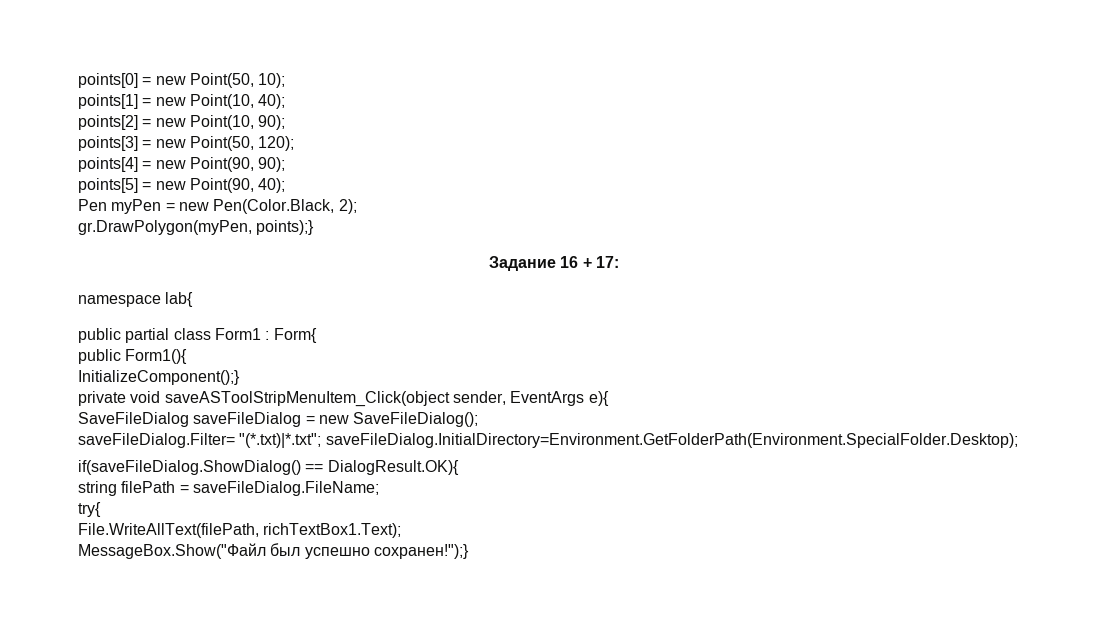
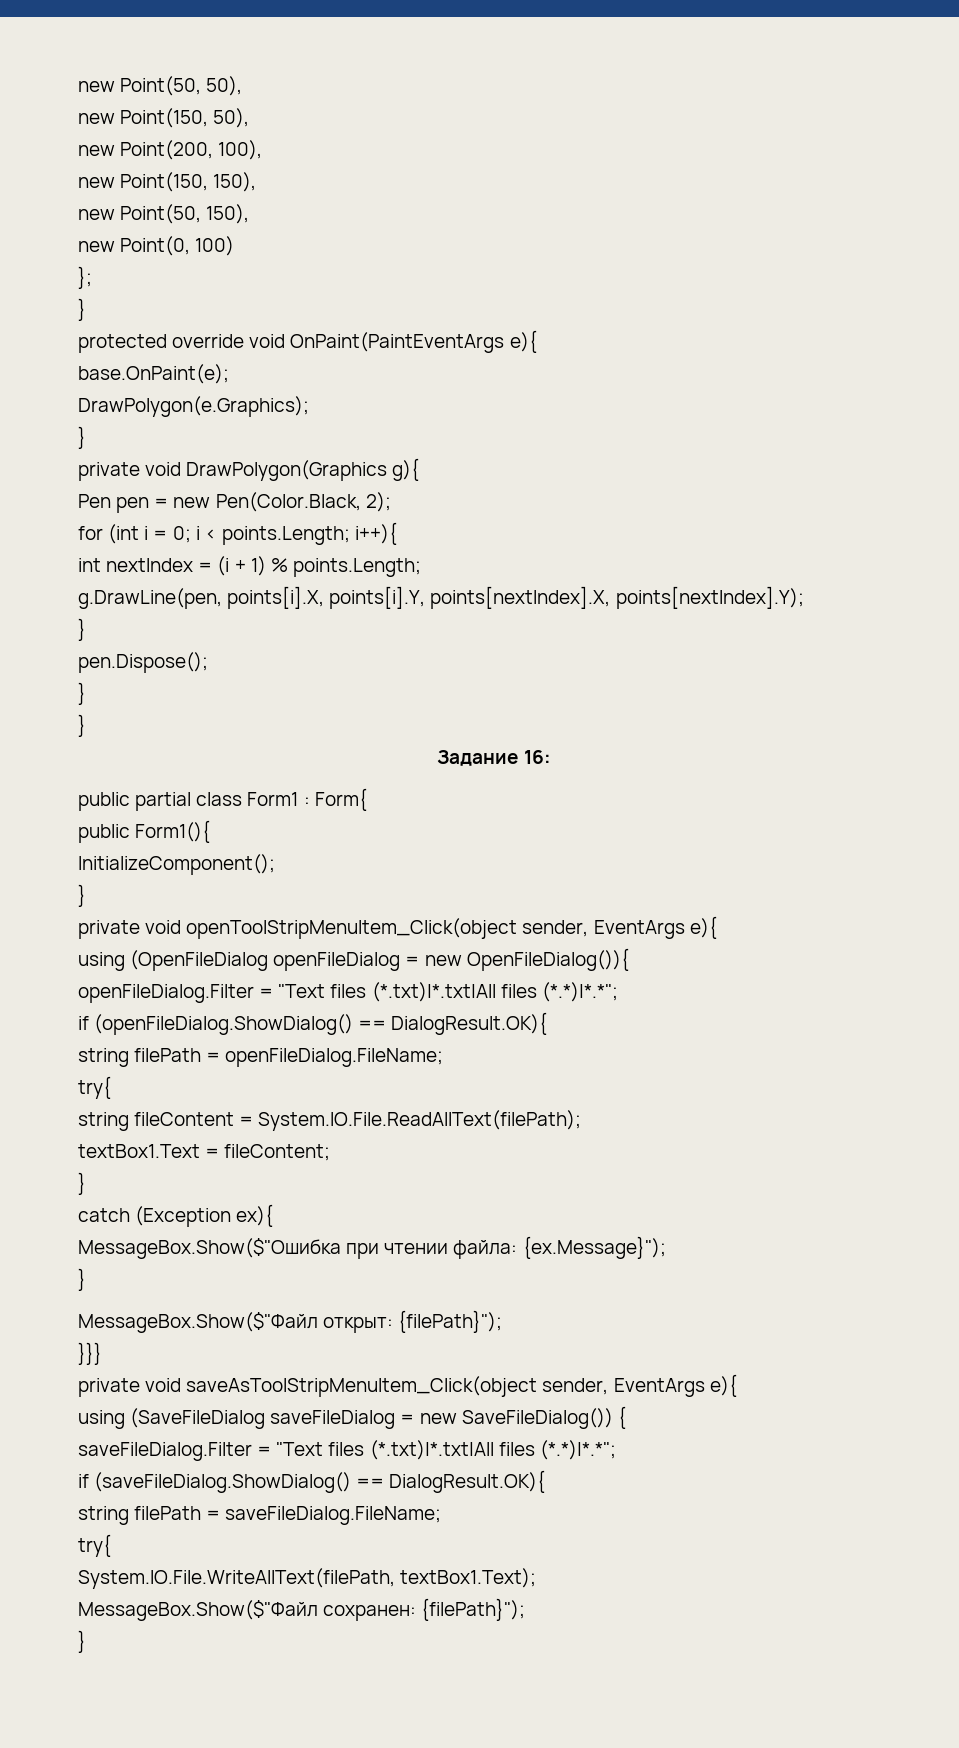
- points[0] = new Point(50, 10);
- points[1] = new Point(10, 40);
- points[2] = new Point(10, 90);
- points[3] = new Point(50, 120);
- points[4] = new Point(90, 90);
- points[5] = new Point(90, 40);
+ new Point(50, 50),
+ new Point(150, 50),
+ new Point(200, 100),
+ new Point(150, 150),
+ new Point(50, 150),
+ new Point(0, 100)
+ };
+ }
+ protected override void OnPaint(PaintEventArgs e){
+ base.OnPaint(e);
+ DrawPolygon(e.Graphics);
+ }
+ private void DrawPolygon(Graphics g){
- Pen myPen = new Pen(Color.Black, 2);
+ Pen pen = new Pen(Color.Black, 2);
- gr.DrawPolygon(myPen, points);}
- Задание 16 + 17:
- namespace lab{
+ for (int i = 0; i < points.Length; i++){
+ int nextIndex = (i + 1) % points.Length;
+ g.DrawLine(pen, points[i].X, points[i].Y, points[nextIndex].X, points[nextIndex].Y);
+ }
+ pen.Dispose();
+ }
+ }
+ Задание 16:
- InitializeComponent();}
- private void saveASToolStripMenuItem_Click(object sender, EventArgs e){
- SaveFileDialog saveFileDialog = new SaveFileDialog();
- saveFileDialog.Filter= "(*.txt)|*.txt"; saveFileDialog.InitialDirectory=Environment.GetFolderPath(Environment.SpecialFolder.Desktop);
- if(saveFileDialog.ShowDialog() == DialogResult.OK){
+ InitializeComponent();
+ }
+ private void openToolStripMenuItem_Click(object sender, EventArgs e){
+ using (OpenFileDialog openFileDialog = new OpenFileDialog()){
+ openFileDialog.Filter = "Text files (*.txt)|*.txt|All files (*.*)|*.*";
+ if (openFileDialog.ShowDialog() == DialogResult.OK){
+ string filePath = openFileDialog.FileName;
+ try{
+ string fileContent = System.IO.File.ReadAllText(filePath);
+ textBox1.Text = fileContent;
+ }
+ catch (Exception ex){
+ MessageBox.Show($"Ошибка при чтении файла: {ex.Message}");
+ }
+ MessageBox.Show($"Файл открыт: {filePath}");
+ }}}
+ private void saveAsToolStripMenuItem_Click(object sender, EventArgs e){
+ using (SaveFileDialog saveFileDialog = new SaveFileDialog()) {
+ saveFileDialog.Filter = "Text files (*.txt)|*.txt|All files (*.*)|*.*";
+ if (saveFileDialog.ShowDialog() == DialogResult.OK){
- File.WriteAllText(filePath, richTextBox1.Text);
- MessageBox.Show("Файл был успешно сохранен!");}
+ System.IO.File.WriteAllText(filePath, textBox1.Text);
+ MessageBox.Show($"Файл сохранен: {filePath}");
+ }

